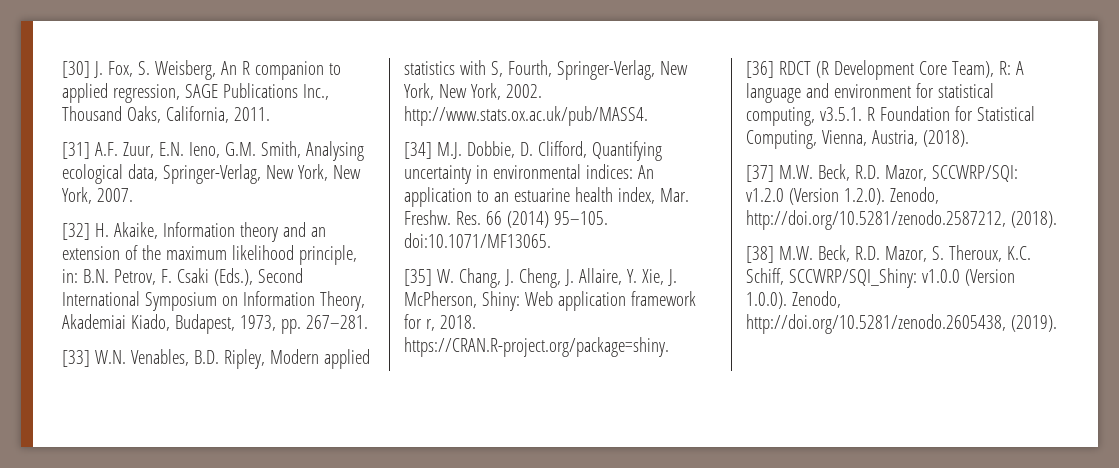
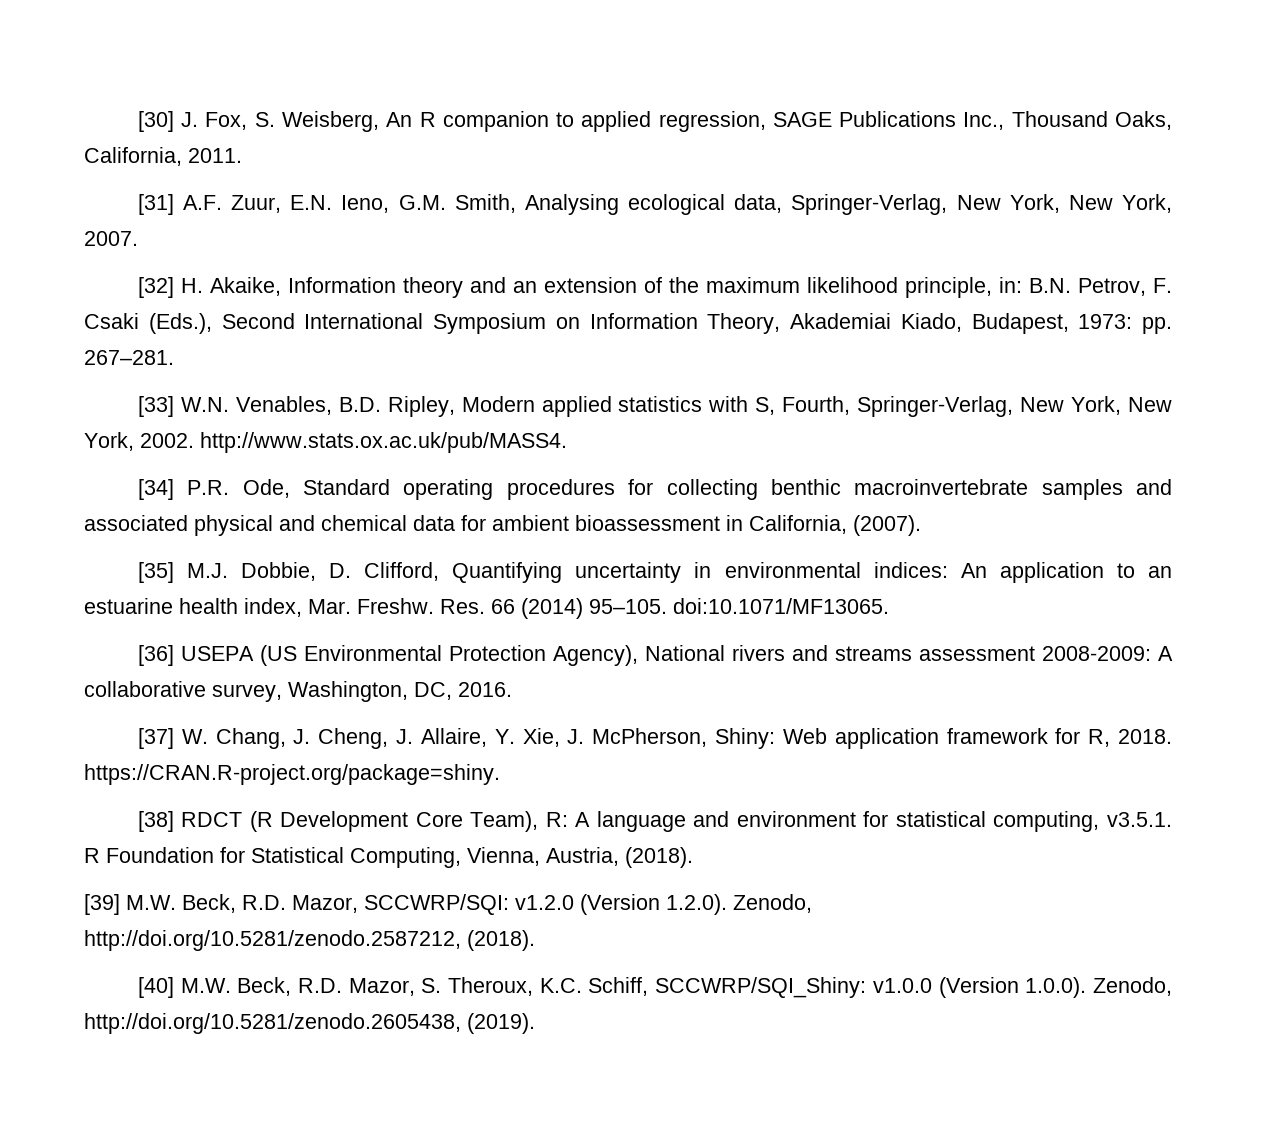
- [32] H. Akaike, Information theory and an extension of the maximum likelihood principle, in: B.N. Petrov, F. Csaki (Eds.), Second International Symposium on Information Theory, Akademiai Kiado, Budapest, 1973, pp. 267–281.
+ [32] H. Akaike, Information theory and an extension of the maximum likelihood principle, in: B.N. Petrov, F. Csaki (Eds.), Second International Symposium on Information Theory, Akademiai Kiado, Budapest, 1973: pp. 267–281.
- [34] M.J. Dobbie, D. Clifford, Quantifying uncertainty in environmental indices: An application to an estuarine health index, Mar. Freshw.
+ [34] P.R. Ode, Standard operating procedures for collecting benthic macroinvertebrate samples and associated physical and chemical data for ambient bioassessment in California, (2007).
+ [35] M.J. Dobbie, D. Clifford, Quantifying uncertainty in environmental indices: An application to an estuarine health index, Mar. Freshw.
- [35] W. Chang, J. Cheng, J. Allaire, Y. Xie, J. McPherson, Shiny: Web application framework for r, 2018. https://CRAN.R-project.org/package=shiny.
+ [36] USEPA (US Environmental Protection Agency), National rivers and streams assessment 2008-2009: A collaborative survey, Washington, DC, 2016.
+ [37] W. Chang, J. Cheng, J. Allaire, Y. Xie, J. McPherson, Shiny: Web application framework for R, 2018. https://CRAN.R-project.org/package=shiny.
- [36] RDCT (R Development Core Team), R: A language and environment for statistical computing, v3.5.1. R Foundation for Statistical Computing, Vienna, Austria, (2018).
+ [38] RDCT (R Development Core Team), R: A language and environment for statistical computing, v3.5.1. R Foundation for Statistical Computing, Vienna, Austria, (2018).
- [37] M.W. Beck, R.D. Mazor, SCCWRP/SQI: v1.2.0 (Version 1.2.0). Zenodo, http://doi.org/10.5281/zenodo.2587212, (2018).
+ [39] M.W. Beck, R.D. Mazor, SCCWRP/SQI: v1.2.0 (Version 1.2.0). Zenodo, http://doi.org/10.5281/zenodo.2587212, (2018).
- [38] M.W. Beck, R.D. Mazor, S. Theroux, K.C. Schiff, SCCWRP/SQI_Shiny: v1.0.0 (Version 1.0.0). Zenodo, http://doi.org/10.5281/zenodo.2605438, (2019).
+ [40] M.W. Beck, R.D. Mazor, S. Theroux, K.C. Schiff, SCCWRP/SQI_Shiny: v1.0.0 (Version 1.0.0). Zenodo, http://doi.org/10.5281/zenodo.2605438, (2019).

